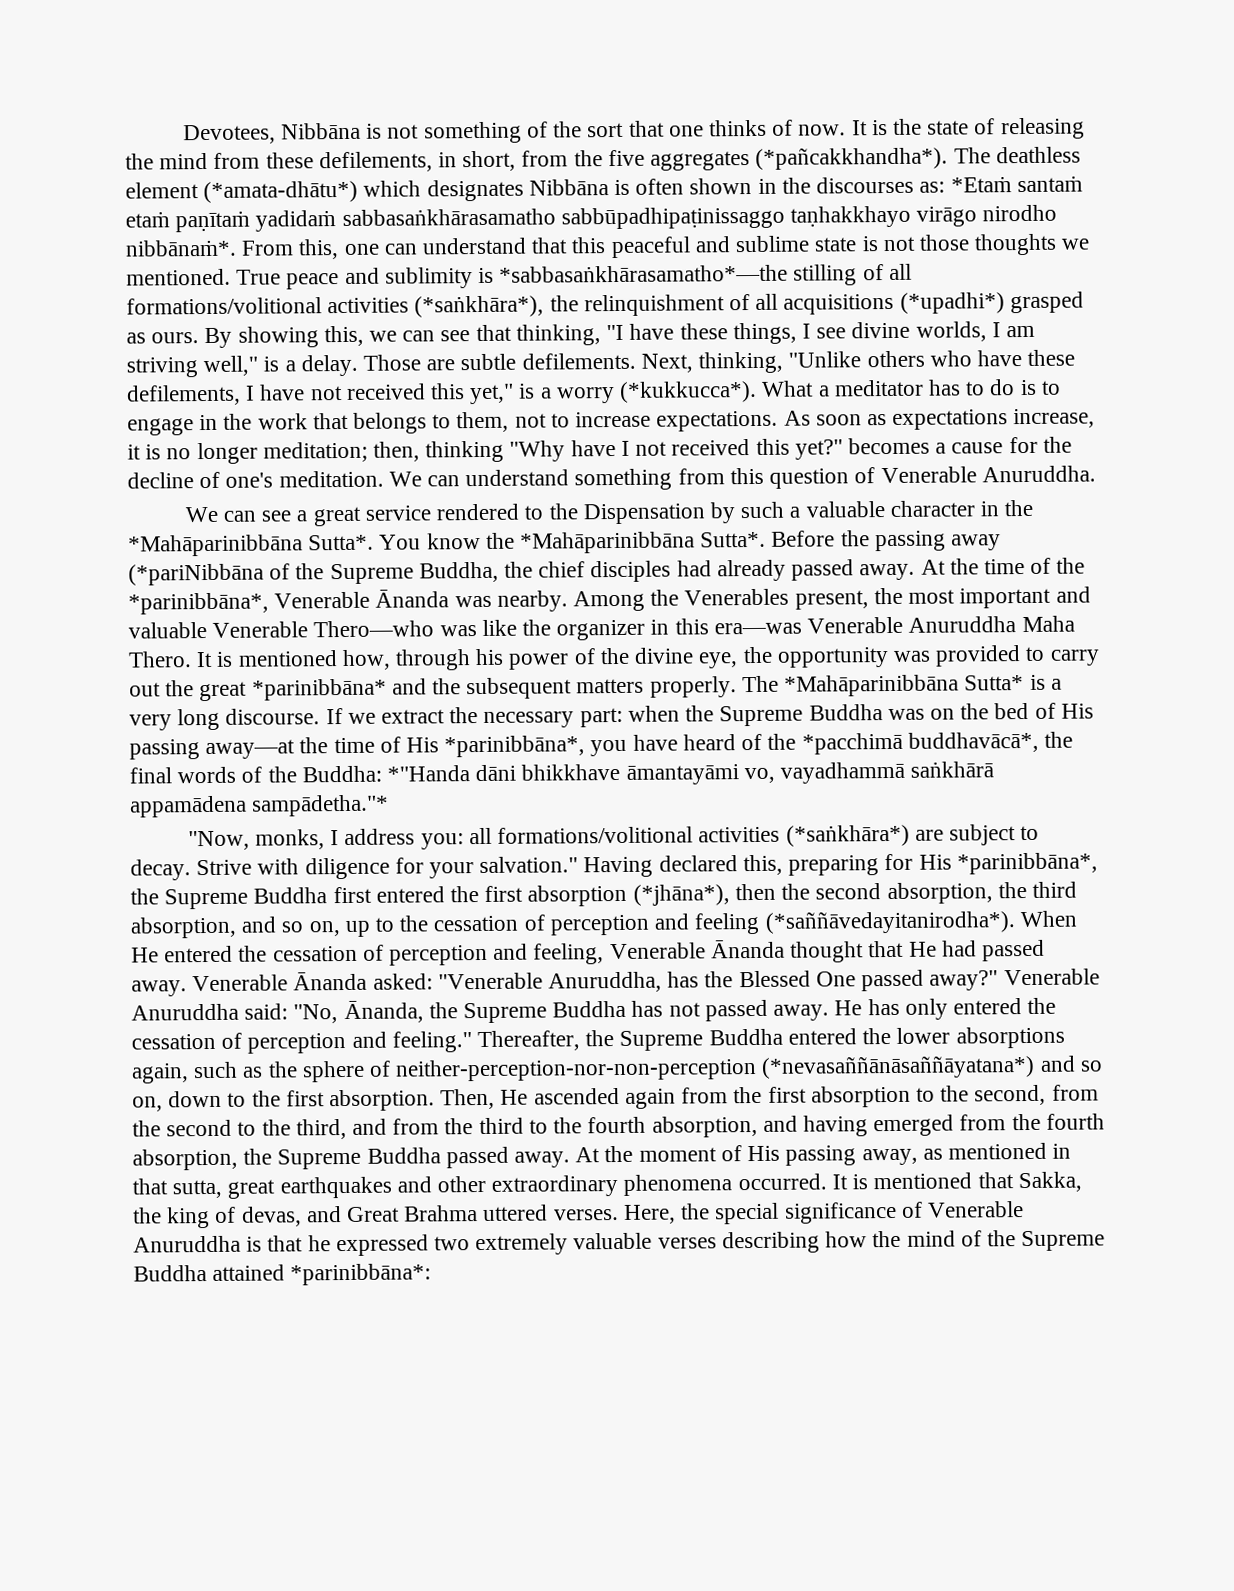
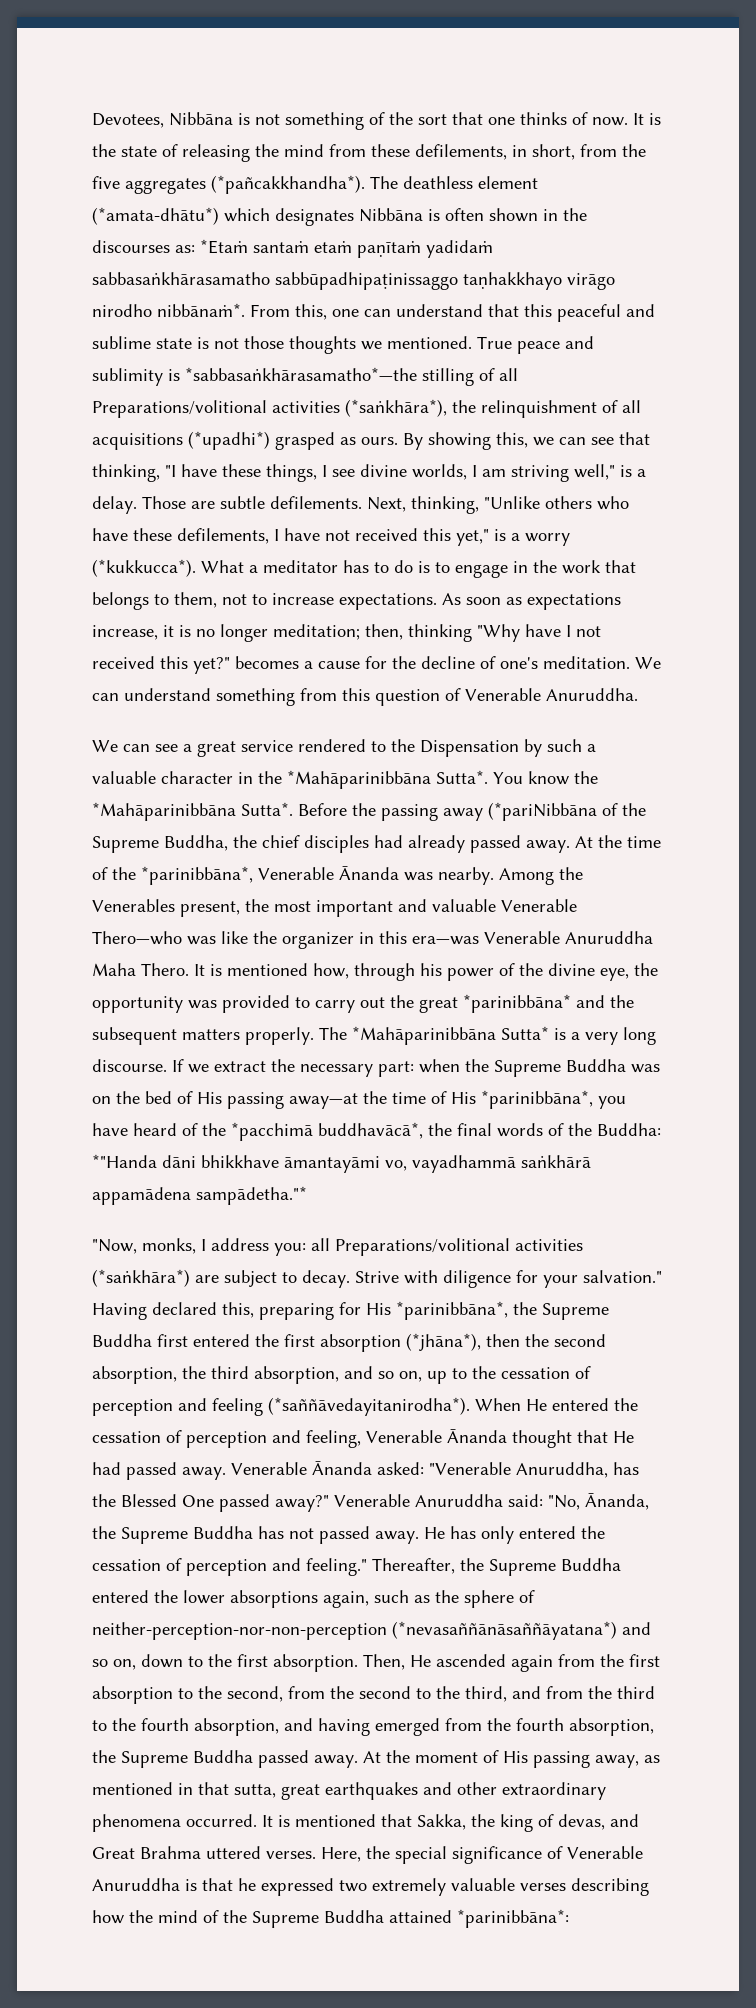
- True peace and sublimity is *sabbasaṅkhārasamatho*—the stilling of all formations/volitional activities (*saṅkhāra*), the relinquishment of all acquisitions (*upadhi*) grasped as ours.
+ True peace and sublimity is *sabbasaṅkhārasamatho*—the stilling of all Preparations/volitional activities (*saṅkhāra*), the relinquishment of all acquisitions (*upadhi*) grasped as ours.
- "Now, monks, I address you: all formations/volitional activities (*saṅkhāra*) are subject to decay.
+ "Now, monks, I address you: all Preparations/volitional activities (*saṅkhāra*) are subject to decay.

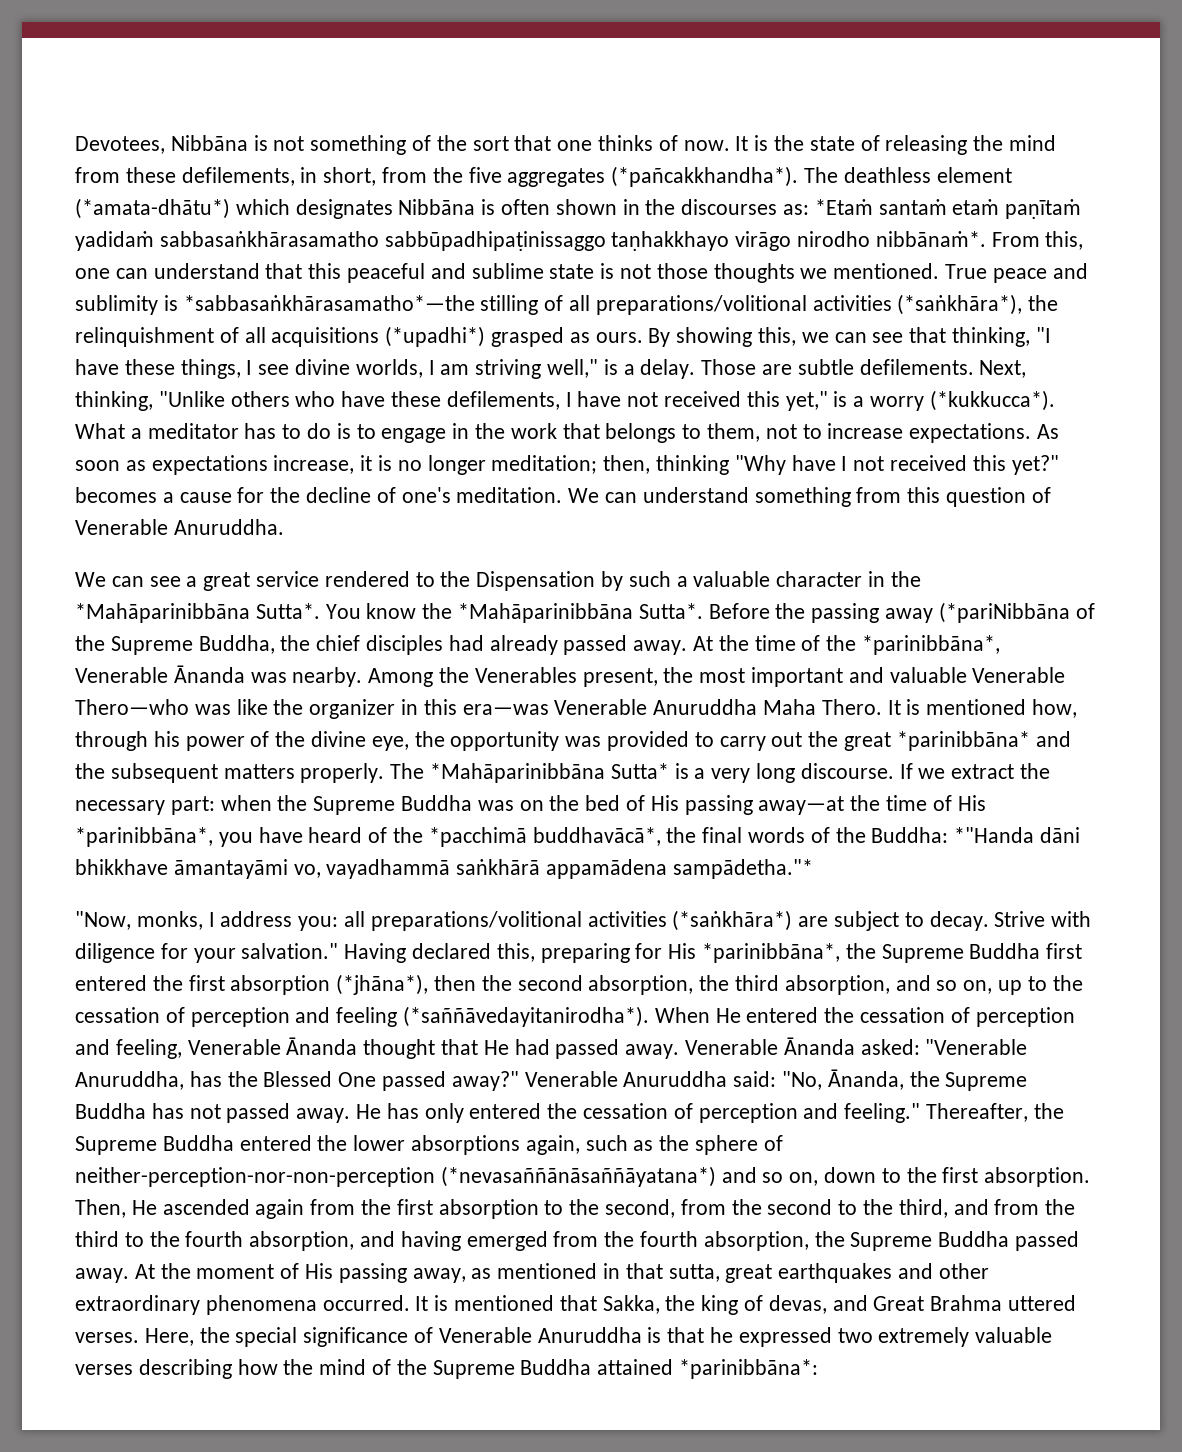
- True peace and sublimity is *sabbasaṅkhārasamatho*—the stilling of all Preparations/volitional activities (*saṅkhāra*), the relinquishment of all acquisitions (*upadhi*) grasped as ours.
+ True peace and sublimity is *sabbasaṅkhārasamatho*—the stilling of all preparations/volitional activities (*saṅkhāra*), the relinquishment of all acquisitions (*upadhi*) grasped as ours.
- "Now, monks, I address you: all Preparations/volitional activities (*saṅkhāra*) are subject to decay.
+ "Now, monks, I address you: all preparations/volitional activities (*saṅkhāra*) are subject to decay.

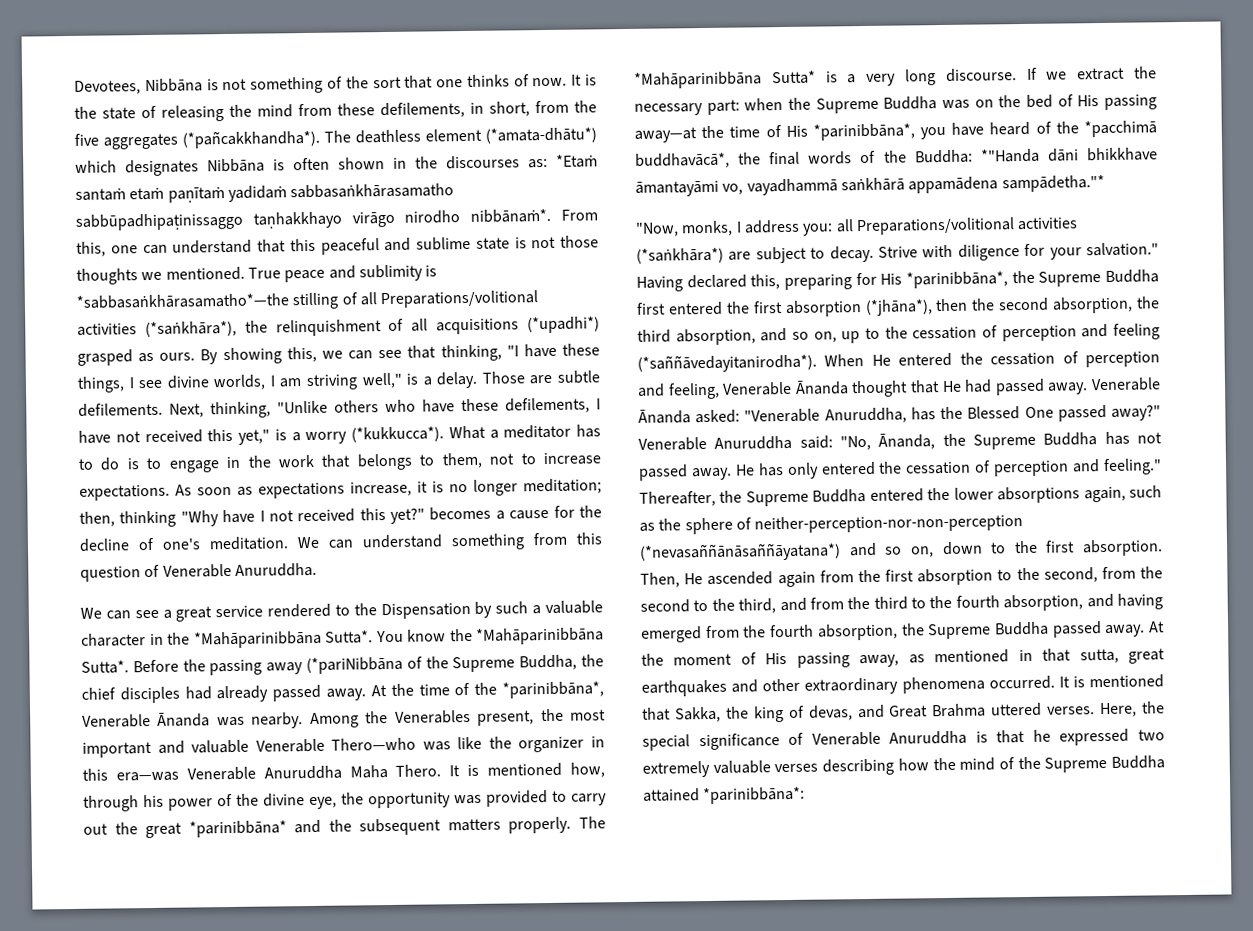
- True peace and sublimity is *sabbasaṅkhārasamatho*—the stilling of all preparations/volitional activities (*saṅkhāra*), the relinquishment of all acquisitions (*upadhi*) grasped as ours.
+ True peace and sublimity is *sabbasaṅkhārasamatho*—the stilling of all Preparations/volitional activities (*saṅkhāra*), the relinquishment of all acquisitions (*upadhi*) grasped as ours.
- "Now, monks, I address you: all preparations/volitional activities (*saṅkhāra*) are subject to decay.
+ "Now, monks, I address you: all Preparations/volitional activities (*saṅkhāra*) are subject to decay.

